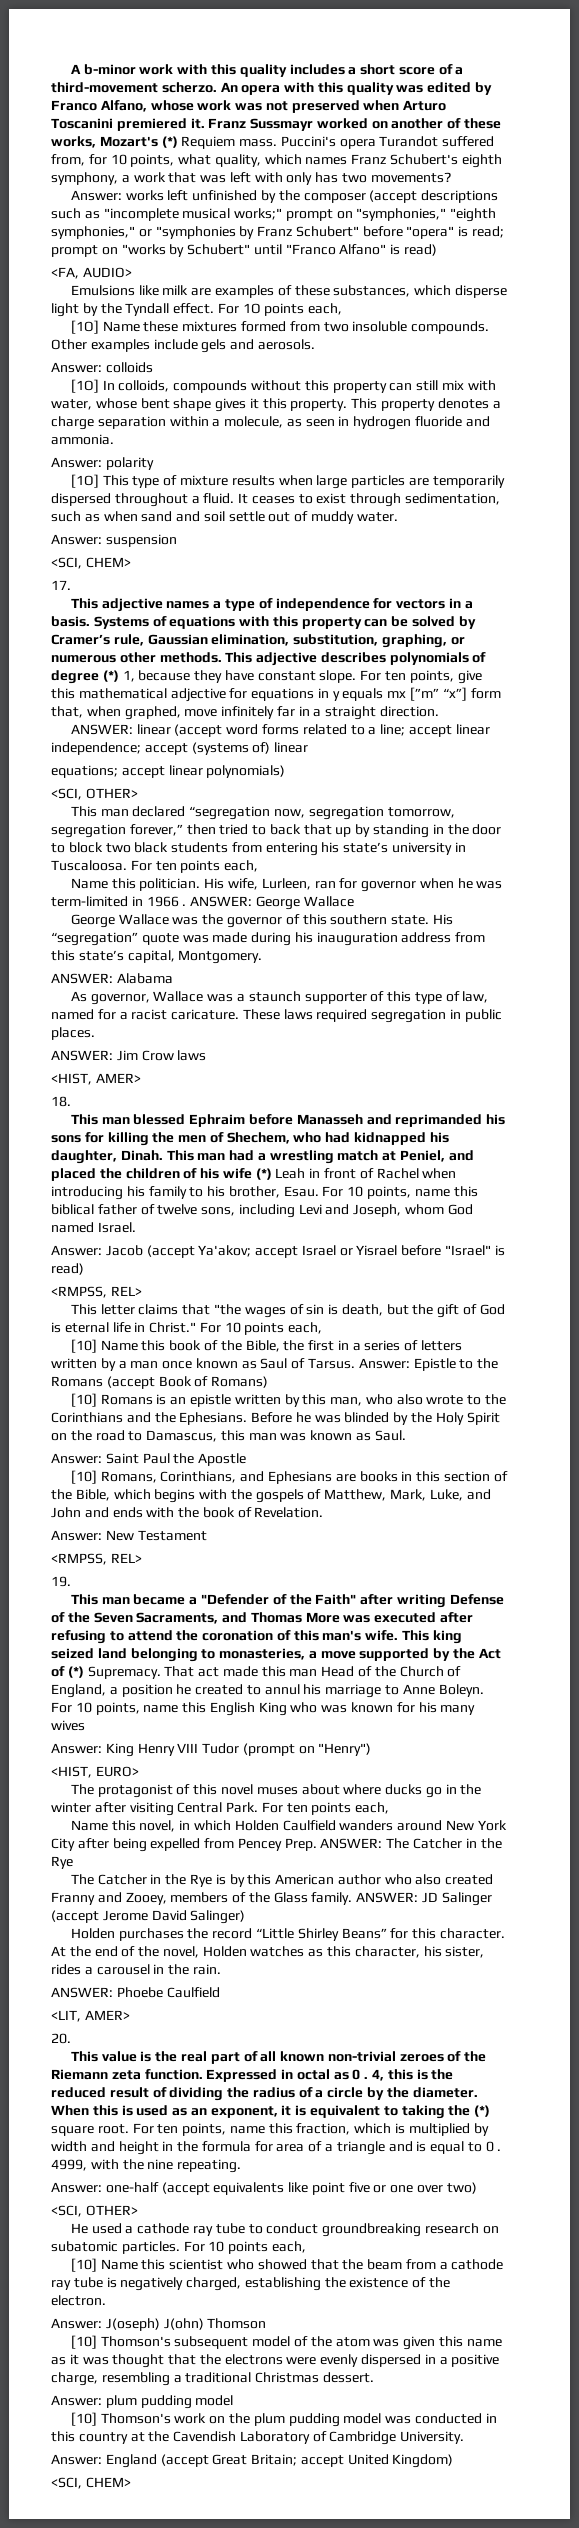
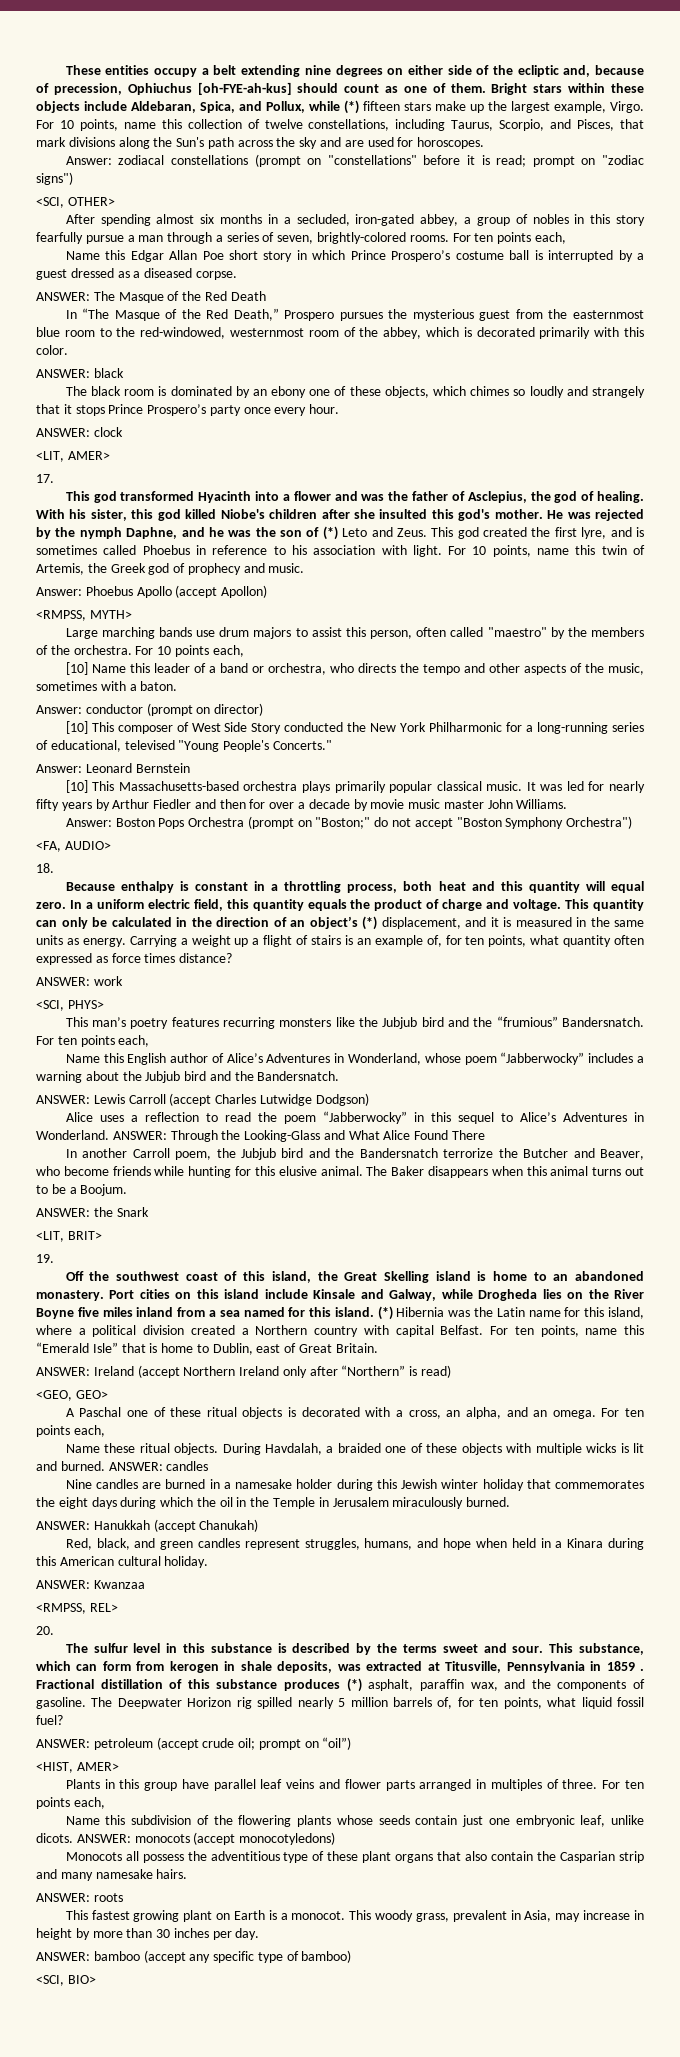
- A b-minor work with this quality includes a short score of a third-movement scherzo. An opera with this quality was edited by Franco Alfano, whose work was not preserved when Arturo Toscanini premiered it. Franz Sussmayr worked on another of these works, Mozart's (*) Requiem mass. Puccini's opera Turandot suffered from, for 10 points, what quality, which names Franz Schubert's eighth symphony, a work that was left with only has two movements?
- Answer: works left unfinished by the composer (accept descriptions such as "incomplete musical works;" prompt on "symphonies," "eighth symphonies," or "symphonies by Franz Schubert" before "opera" is read; prompt on "works by Schubert" until "Franco Alfano" is read)
+ These entities occupy a belt extending nine degrees on either side of the ecliptic and, because of precession, Ophiuchus [oh-FYE-ah-kus] should count as one of them. Bright stars within these objects include Aldebaran, Spica, and Pollux, while (*) fifteen stars make up the largest example, Virgo. For 10 points, name this collection of twelve constellations, including Taurus, Scorpio, and Pisces, that mark divisions along the Sun's path across the sky and are used for horoscopes.
+ Answer: zodiacal constellations (prompt on "constellations" before it is read; prompt on "zodiac signs")
+ <SCI, OTHER>
+ After spending almost six months in a secluded, iron-gated abbey, a group of nobles in this story fearfully pursue a man through a series of seven, brightly-colored rooms. For ten points each,
+ Name this Edgar Allan Poe short story in which Prince Prospero’s costume ball is interrupted by a guest dressed as a diseased corpse.
+ ANSWER: The Masque of the Red Death
+ In “The Masque of the Red Death,” Prospero pursues the mysterious guest from the easternmost blue room to the red-windowed, westernmost room of the abbey, which is decorated primarily with this color.
+ ANSWER: black
+ The black room is dominated by an ebony one of these objects, which chimes so loudly and strangely that it stops Prince Prospero’s party once every hour.
+ ANSWER: clock
+ <LIT, AMER>
+ 17.
+ This god transformed Hyacinth into a flower and was the father of Asclepius, the god of healing. With his sister, this god killed Niobe's children after she insulted this god's mother. He was rejected by the nymph Daphne, and he was the son of (*) Leto and Zeus. This god created the first lyre, and is sometimes called Phoebus in reference to his association with light. For 10 points, name this twin of Artemis, the Greek god of prophecy and music.
+ Answer: Phoebus Apollo (accept Apollon)
+ <RMPSS, MYTH>
+ Large marching bands use drum majors to assist this person, often called "maestro" by the members of the orchestra. For 10 points each,
+ [10] Name this leader of a band or orchestra, who directs the tempo and other aspects of the music, sometimes with a baton.
+ Answer: conductor (prompt on director)
+ [10] This composer of West Side Story conducted the New York Philharmonic for a long-running series of educational, televised "Young People's Concerts."
+ Answer: Leonard Bernstein
+ [10] This Massachusetts-based orchestra plays primarily popular classical music. It was led for nearly fifty years by Arthur Fiedler and then for over a decade by movie music master John Williams.
+ Answer: Boston Pops Orchestra (prompt on "Boston;" do not accept "Boston Symphony Orchestra")
  <FA, AUDIO>
- Emulsions like milk are examples of these substances, which disperse light by the Tyndall effect. For 1O points each,
- [1O] Name these mixtures formed from two insoluble compounds. Other examples include gels and aerosols.
- Answer: colloids
- [1O] In colloids, compounds without this property can still mix with water, whose bent shape gives it this property. This property denotes a charge separation within a molecule, as seen in hydrogen fluoride and ammonia.
- Answer: polarity
- [1O] This type of mixture results when large particles are temporarily dispersed throughout a fluid. It ceases to exist through sedimentation, such as when sand and soil settle out of muddy water.
- Answer: suspension
- <SCI, CHEM>
- 17.
- This adjective names a type of independence for vectors in a basis. Systems of equations with this property can be solved by Cramer’s rule, Gaussian elimination, substitution, graphing, or numerous other methods. This adjective describes polynomials of degree (*) 1, because they have constant slope. For ten points, give this mathematical adjective for equations in y equals mx [”m” “x”] form that, when graphed, move infinitely far in a straight direction.
- ANSWER: linear (accept word forms related to a line; accept linear independence; accept (systems of) linear
- equations; accept linear polynomials)
- <SCI, OTHER>
- This man declared “segregation now, segregation tomorrow, segregation forever,” then tried to back that up by standing in the door to block two black students from entering his state’s university in Tuscaloosa. For ten points each,
- Name this politician. His wife, Lurleen, ran for governor when he was term-limited in 1966 . ANSWER: George Wallace
- George Wallace was the governor of this southern state. His “segregation” quote was made during his inauguration address from this state’s capital, Montgomery.
- ANSWER: Alabama
- As governor, Wallace was a staunch supporter of this type of law, named for a racist caricature. These laws required segregation in public places.
- ANSWER: Jim Crow laws
- <HIST, AMER>
  18.
- This man blessed Ephraim before Manasseh and reprimanded his sons for killing the men of Shechem, who had kidnapped his daughter, Dinah. This man had a wrestling match at Peniel, and placed the children of his wife (*) Leah in front of Rachel when introducing his family to his brother, Esau. For 10 points, name this biblical father of twelve sons, including Levi and Joseph, whom God named Israel.
- Answer: Jacob (accept Ya'akov; accept Israel or Yisrael before "Israel" is read)
- <RMPSS, REL>
- This letter claims that "the wages of sin is death, but the gift of God is eternal life in Christ." For 10 points each,
- [10] Name this book of the Bible, the first in a series of letters written by a man once known as Saul of Tarsus. Answer: Epistle to the Romans (accept Book of Romans)
- [10] Romans is an epistle written by this man, who also wrote to the Corinthians and the Ephesians. Before he was blinded by the Holy Spirit on the road to Damascus, this man was known as Saul.
- Answer: Saint Paul the Apostle
- [10] Romans, Corinthians, and Ephesians are books in this section of the Bible, which begins with the gospels of Matthew, Mark, Luke, and John and ends with the book of Revelation.
- Answer: New Testament
- <RMPSS, REL>
+ Because enthalpy is constant in a throttling process, both heat and this quantity will equal zero. In a uniform electric field, this quantity equals the product of charge and voltage. This quantity can only be calculated in the direction of an object’s (*) displacement, and it is measured in the same units as energy. Carrying a weight up a flight of stairs is an example of, for ten points, what quantity often expressed as force times distance?
+ ANSWER: work
+ <SCI, PHYS>
+ This man’s poetry features recurring monsters like the Jubjub bird and the “frumious” Bandersnatch. For ten points each,
+ Name this English author of Alice’s Adventures in Wonderland, whose poem “Jabberwocky” includes a warning about the Jubjub bird and the Bandersnatch.
+ ANSWER: Lewis Carroll (accept Charles Lutwidge Dodgson)
+ Alice uses a reflection to read the poem “Jabberwocky” in this sequel to Alice’s Adventures in Wonderland. ANSWER: Through the Looking-Glass and What Alice Found There
+ In another Carroll poem, the Jubjub bird and the Bandersnatch terrorize the Butcher and Beaver, who become friends while hunting for this elusive animal. The Baker disappears when this animal turns out to be a Boojum.
+ ANSWER: the Snark
+ <LIT, BRIT>
  19.
- This man became a "Defender of the Faith" after writing Defense of the Seven Sacraments, and Thomas More was executed after refusing to attend the coronation of this man's wife. This king seized land belonging to monasteries, a move supported by the Act of (*) Supremacy. That act made this man Head of the Church of England, a position he created to annul his marriage to Anne Boleyn. For 10 points, name this English King who was known for his many wives
- Answer: King Henry VIII Tudor (prompt on "Henry")
- <HIST, EURO>
- The protagonist of this novel muses about where ducks go in the winter after visiting Central Park. For ten points each,
- Name this novel, in which Holden Caulfield wanders around New York City after being expelled from Pencey Prep. ANSWER: The Catcher in the Rye
- The Catcher in the Rye is by this American author who also created Franny and Zooey, members of the Glass family. ANSWER: JD Salinger (accept Jerome David Salinger)
- Holden purchases the record “Little Shirley Beans” for this character. At the end of the novel, Holden watches as this character, his sister, rides a carousel in the rain.
- ANSWER: Phoebe Caulfield
- <LIT, AMER>
- 20.
- This value is the real part of all known non-trivial zeroes of the Riemann zeta function. Expressed in octal as 0 . 4, this is the reduced result of dividing the radius of a circle by the diameter. When this is used as an exponent, it is equivalent to taking the (*) square root.
+ Off the southwest coast of this island, the Great Skelling island is home to an abandoned monastery. Port cities on this island include Kinsale and Galway, while Drogheda lies on the River Boyne five miles inland from a sea named for this island. (*) Hibernia was the Latin name for this island, where a political division created a Northern country with capital Belfast.
- For ten points, name this fraction, which is multiplied by width and height in the formula for area of a triangle and is equal to 0 . 4999, with the nine repeating.
- Answer: one-half (accept equivalents like point five or one over two)
- <SCI, OTHER>
- He used a cathode ray tube to conduct groundbreaking research on subatomic particles. For 10 points each,
- [10] Name this scientist who showed that the beam from a cathode ray tube is negatively charged, establishing the existence of the electron.
- Answer: J(oseph) J(ohn) Thomson
- [10] Thomson's subsequent model of the atom was given this name as it was thought that the electrons were evenly dispersed in a positive charge, resembling a traditional Christmas dessert.
- Answer: plum pudding model
- [10] Thomson's work on the plum pudding model was conducted in this country at the Cavendish Laboratory of Cambridge University.
- Answer: England (accept Great Britain; accept United Kingdom)
- <SCI, CHEM>
+ For ten points, name this “Emerald Isle” that is home to Dublin, east of Great Britain.
+ ANSWER: Ireland (accept Northern Ireland only after “Northern” is read)
+ <GEO, GEO>
+ A Paschal one of these ritual objects is decorated with a cross, an alpha, and an omega. For ten points each,
+ Name these ritual objects. During Havdalah, a braided one of these objects with multiple wicks is lit and burned. ANSWER: candles
+ Nine candles are burned in a namesake holder during this Jewish winter holiday that commemorates the eight days during which the oil in the Temple in Jerusalem miraculously burned.
+ ANSWER: Hanukkah (accept Chanukah)
+ Red, black, and green candles represent struggles, humans, and hope when held in a Kinara during this American cultural holiday.
+ ANSWER: Kwanzaa
+ <RMPSS, REL>
+ 20.
+ The sulfur level in this substance is described by the terms sweet and sour. This substance, which can form from kerogen in shale deposits, was extracted at Titusville, Pennsylvania in 1859 . Fractional distillation of this substance produces (*) asphalt, paraffin wax, and the components of gasoline. The Deepwater Horizon rig spilled nearly 5 million barrels of, for ten points, what liquid fossil fuel?
+ ANSWER: petroleum (accept crude oil; prompt on “oil”)
+ <HIST, AMER>
+ Plants in this group have parallel leaf veins and flower parts arranged in multiples of three. For ten points each,
+ Name this subdivision of the flowering plants whose seeds contain just one embryonic leaf, unlike dicots. ANSWER: monocots (accept monocotyledons)
+ Monocots all possess the adventitious type of these plant organs that also contain the Casparian strip and many namesake hairs.
+ ANSWER: roots
+ This fastest growing plant on Earth is a monocot. This woody grass, prevalent in Asia, may increase in height by more than 30 inches per day.
+ ANSWER: bamboo (accept any specific type of bamboo)
+ <SCI, BIO>

